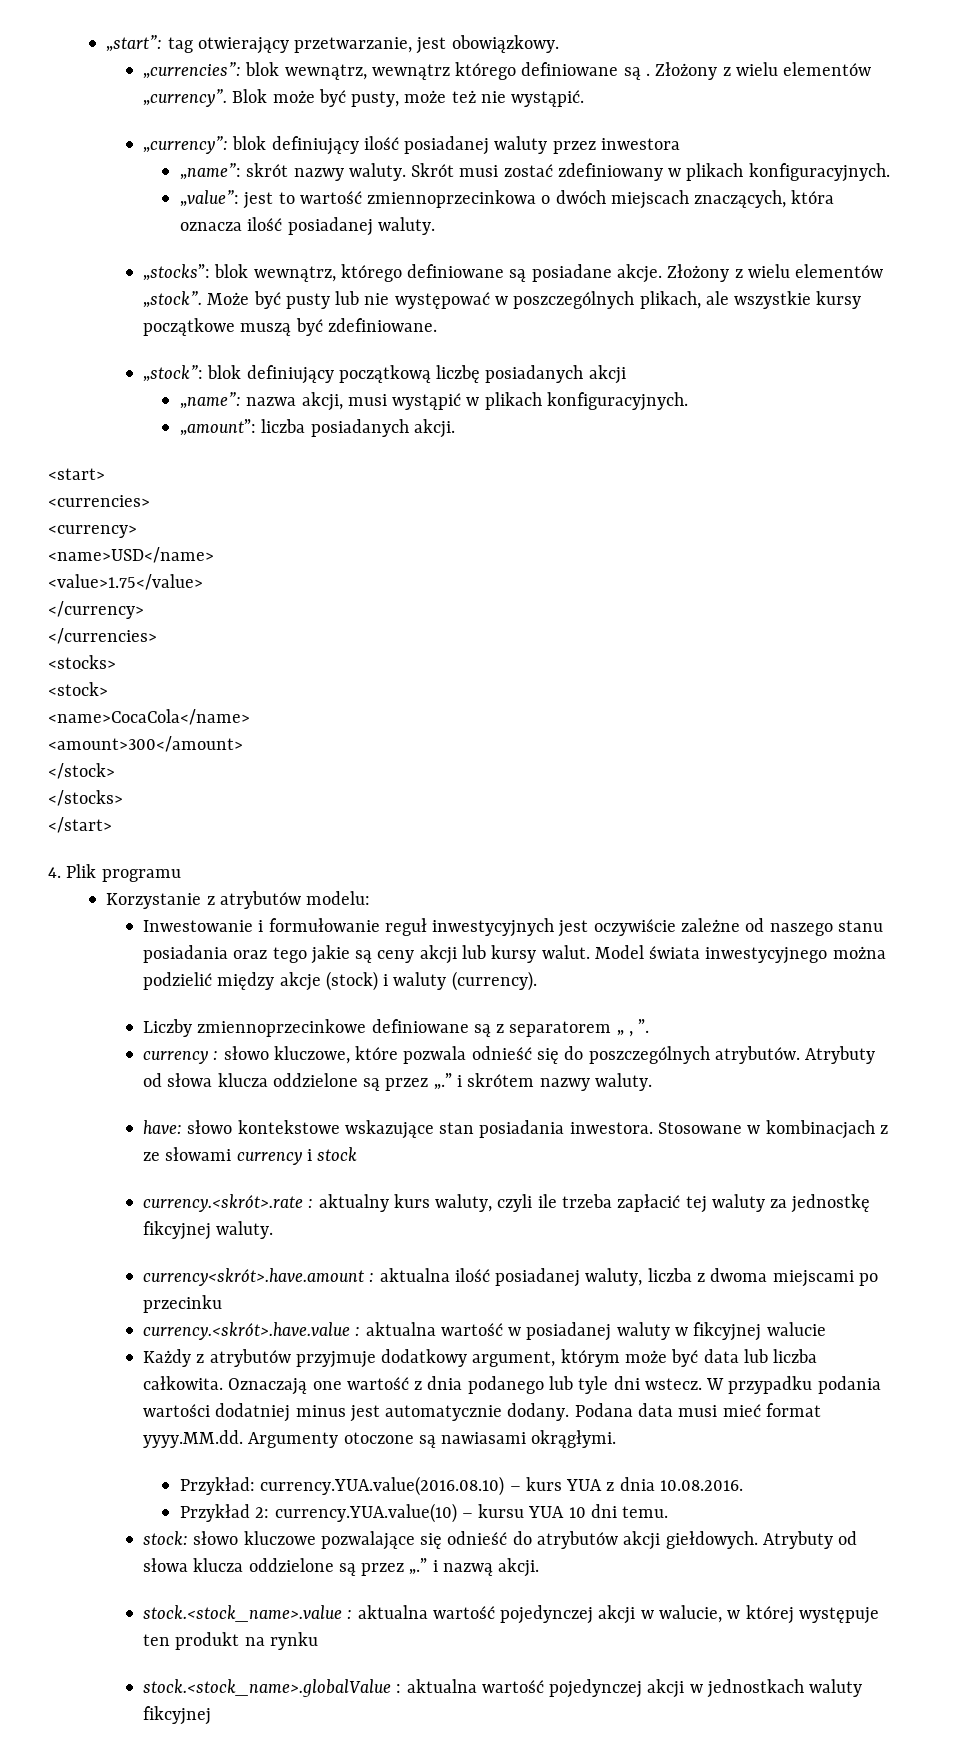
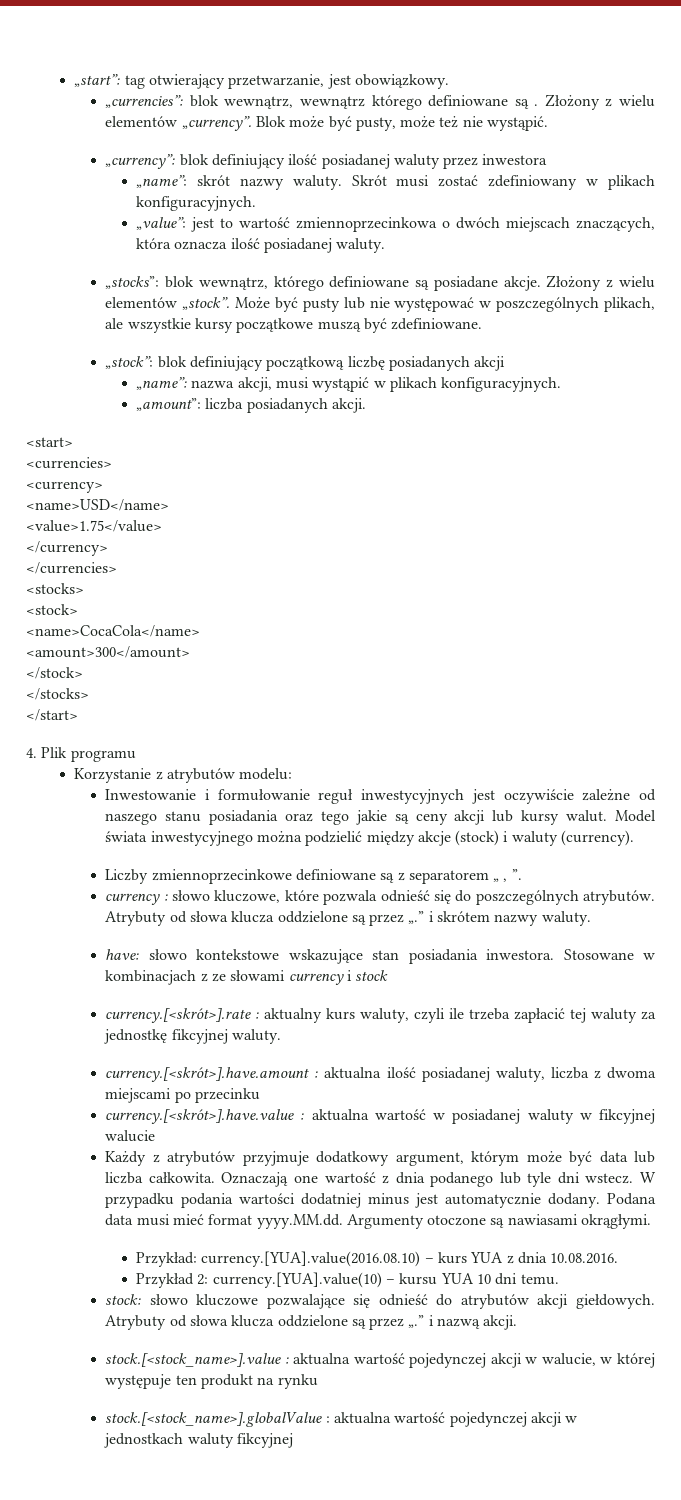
- currency.<skrót>.rate : aktualny kurs waluty, czyli ile trzeba zapłacić tej waluty za jednostkę fikcyjnej waluty.
+ currency.[<skrót>].rate : aktualny kurs waluty, czyli ile trzeba zapłacić tej waluty za jednostkę fikcyjnej waluty.
- currency<skrót>.have.amount : aktualna ilość posiadanej waluty, liczba z dwoma miejscami po przecinku
+ currency.[<skrót>].have.amount : aktualna ilość posiadanej waluty, liczba z dwoma miejscami po przecinku
- currency.<skrót>.have.value : aktualna wartość w posiadanej waluty w fikcyjnej walucie
+ currency.[<skrót>].have.value : aktualna wartość w posiadanej waluty w fikcyjnej walucie
- Przykład: currency.YUA.value(2016.08.10) – kurs YUA z dnia 10.08.2016.
+ Przykład: currency.[YUA].value(2016.08.10) – kurs YUA z dnia 10.08.2016.
- Przykład 2: currency.YUA.value(10) – kursu YUA 10 dni temu.
+ Przykład 2: currency.[YUA].value(10) – kursu YUA 10 dni temu.
- stock.<stock_name>.value : aktualna wartość pojedynczej akcji w walucie, w której występuje ten produkt na rynku
+ stock.[<stock_name>].value : aktualna wartość pojedynczej akcji w walucie, w której występuje ten produkt na rynku
- stock.<stock_name>.globalValue : aktualna wartość pojedynczej akcji w jednostkach waluty fikcyjnej
+ stock.[<stock_name>].globalValue : aktualna wartość pojedynczej akcji w jednostkach waluty fikcyjnej

